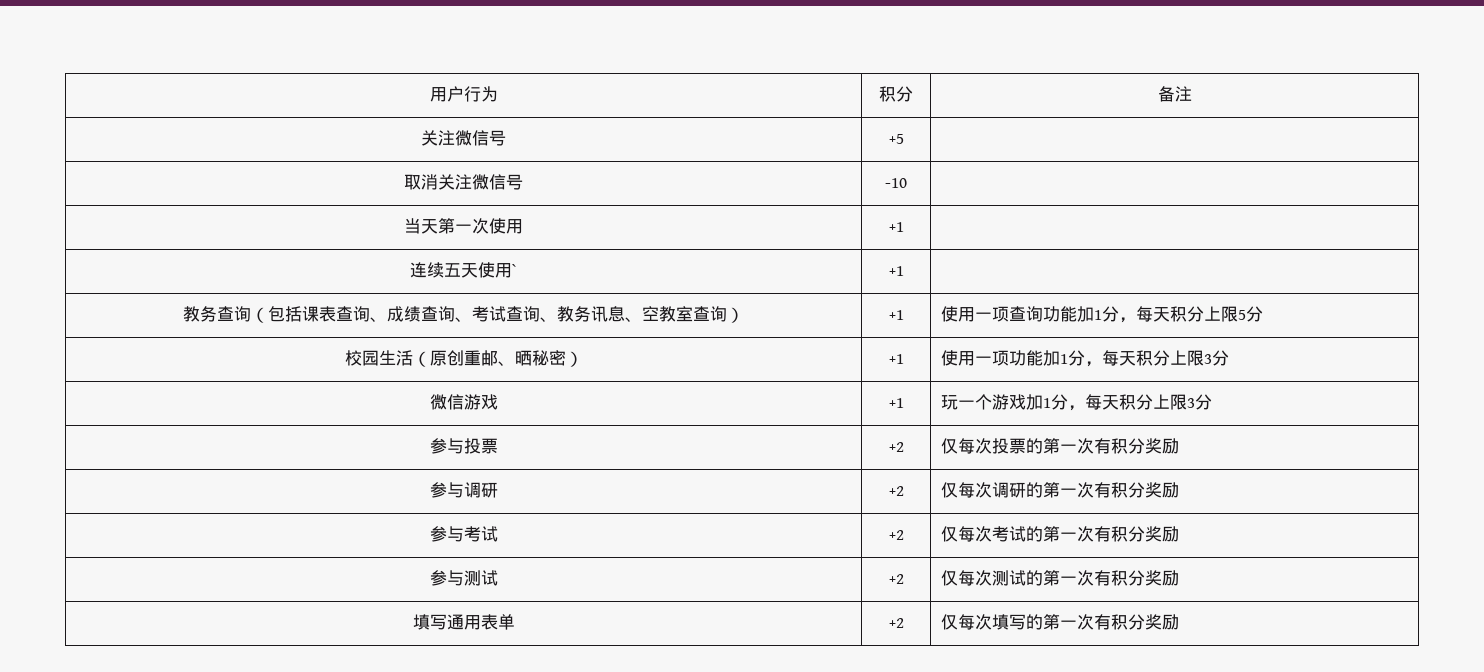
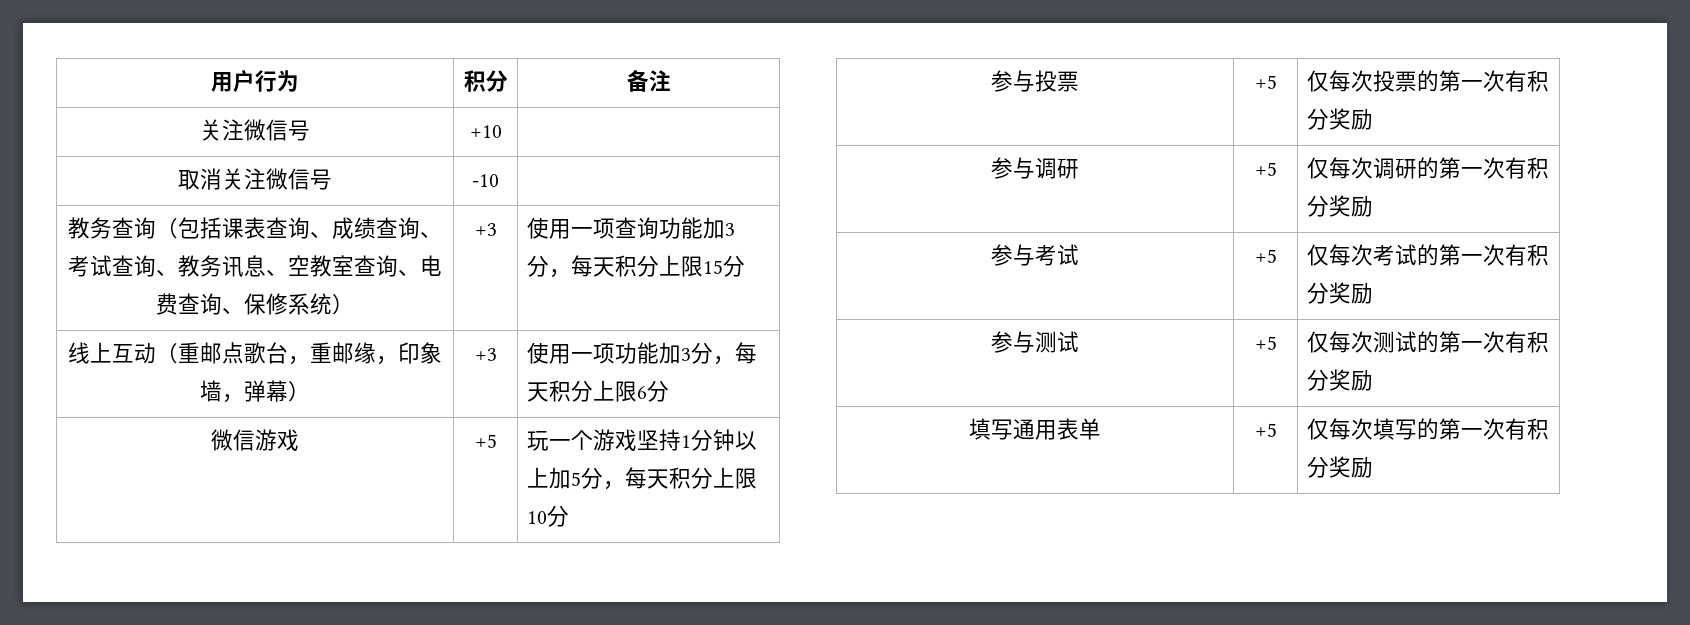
- 关注微信号 | +5 |
+ 关注微信号 | +10 |
- 当天第一次使用 | +1 |
- 连续五天使用` | +1 |
- 教务查询（包括课表查询、成绩查询、考试查询、教务讯息、空教室查询） | +1 | 使用一项查询功能加1分，每天积分上限5分
- 校园生活（原创重邮、晒秘密） | +1 | 使用一项功能加1分，每天积分上限3分
+ 教务查询（包括课表查询、成绩查询、考试查询、教务讯息、空教室查询、电费查询、保修系统） | +3 | 使用一项查询功能加3分，每天积分上限15分
+ 线上互动（重邮点歌台，重邮缘，印象墙，弹幕） | +3 | 使用一项功能加3分，每天积分上限6分
- 微信游戏 | +1 | 玩一个游戏加1分，每天积分上限3分
+ 微信游戏 | +5 | 玩一个游戏坚持1分钟以上加5分，每天积分上限10分
- 参与投票 | +2 | 仅每次投票的第一次有积分奖励
+ 参与投票 | +5 | 仅每次投票的第一次有积分奖励
- 参与调研 | +2 | 仅每次调研的第一次有积分奖励
+ 参与调研 | +5 | 仅每次调研的第一次有积分奖励
- 参与考试 | +2 | 仅每次考试的第一次有积分奖励
+ 参与考试 | +5 | 仅每次考试的第一次有积分奖励
- 参与测试 | +2 | 仅每次测试的第一次有积分奖励
+ 参与测试 | +5 | 仅每次测试的第一次有积分奖励
- 填写通用表单 | +2 | 仅每次填写的第一次有积分奖励
+ 填写通用表单 | +5 | 仅每次填写的第一次有积分奖励

